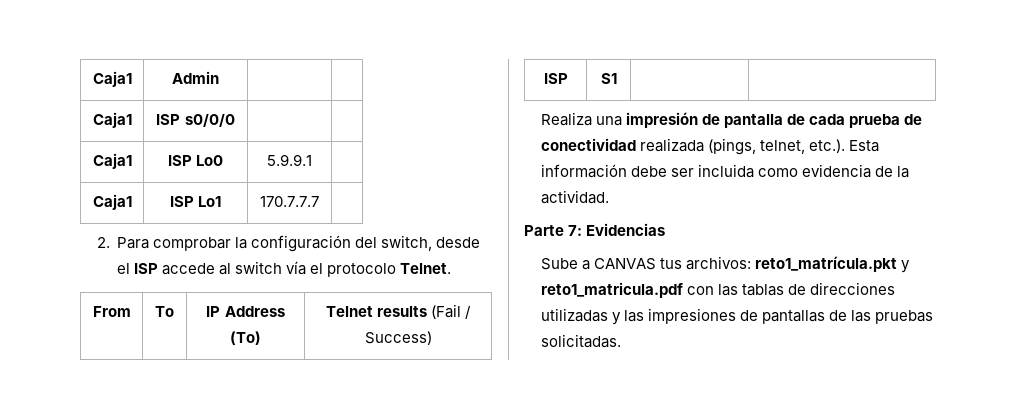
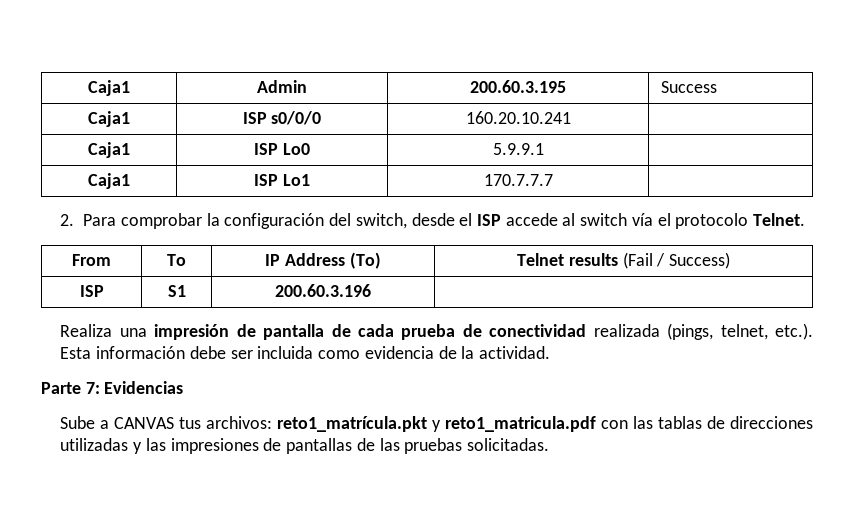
- Caja1 | Admin | |
+ Caja1 | Admin | 200.60.3.195 | Success
- Caja1 | ISP s0/0/0 | |
+ Caja1 | ISP s0/0/0 | 160.20.10.241 |
- ISP | S1 | |
+ ISP | S1 | 200.60.3.196 |

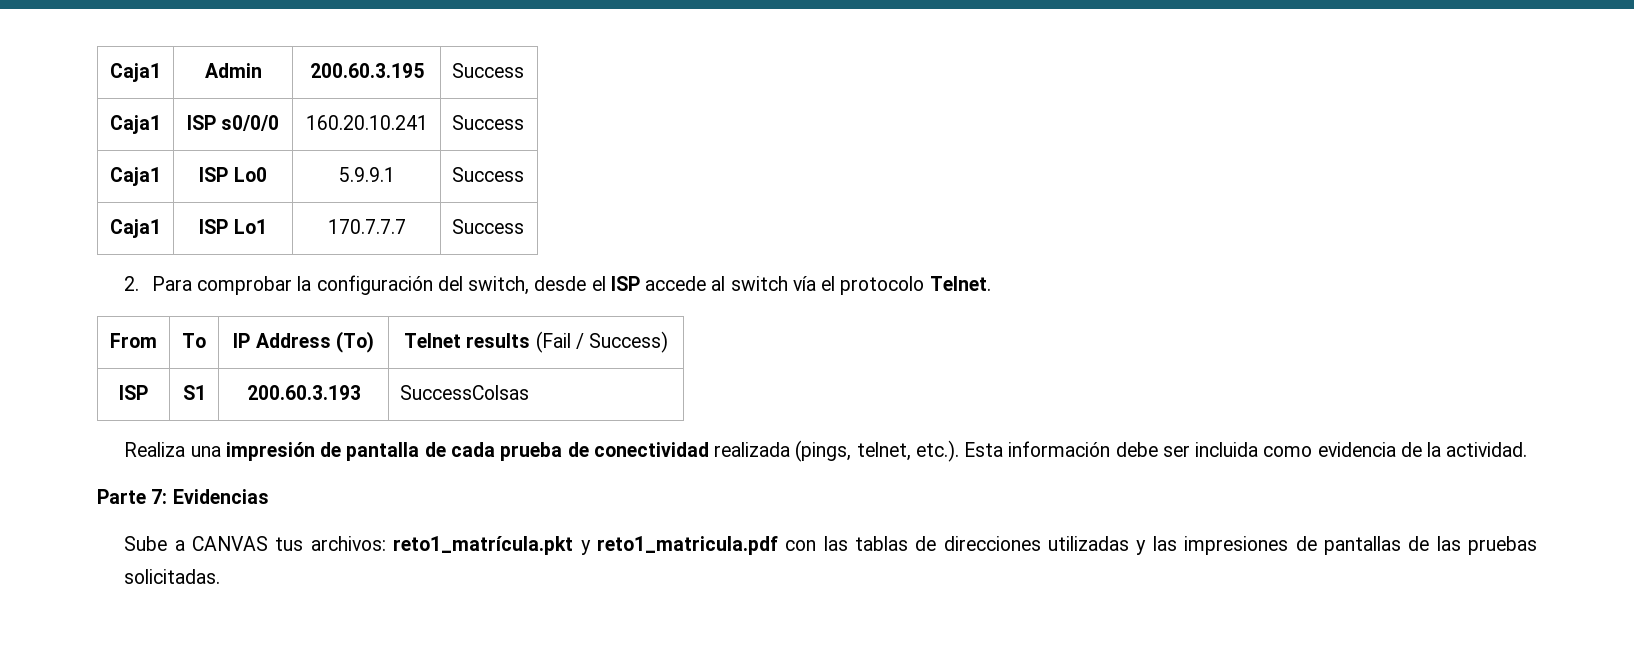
- Caja1 | ISP s0/0/0 | 160.20.10.241 |
+ Caja1 | ISP s0/0/0 | 160.20.10.241 | Success
- Caja1 | ISP Lo0 | 5.9.9.1 |
+ Caja1 | ISP Lo0 | 5.9.9.1 | Success
- Caja1 | ISP Lo1 | 170.7.7.7 |
+ Caja1 | ISP Lo1 | 170.7.7.7 | Success
- ISP | S1 | 200.60.3.196 |
+ ISP | S1 | 200.60.3.193 | SuccessColsas

